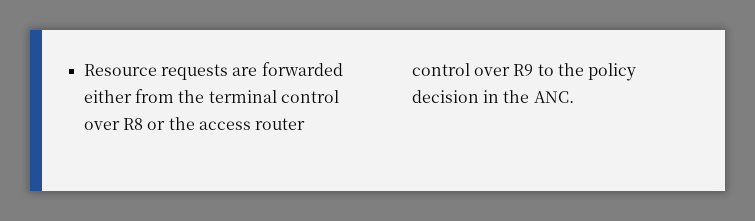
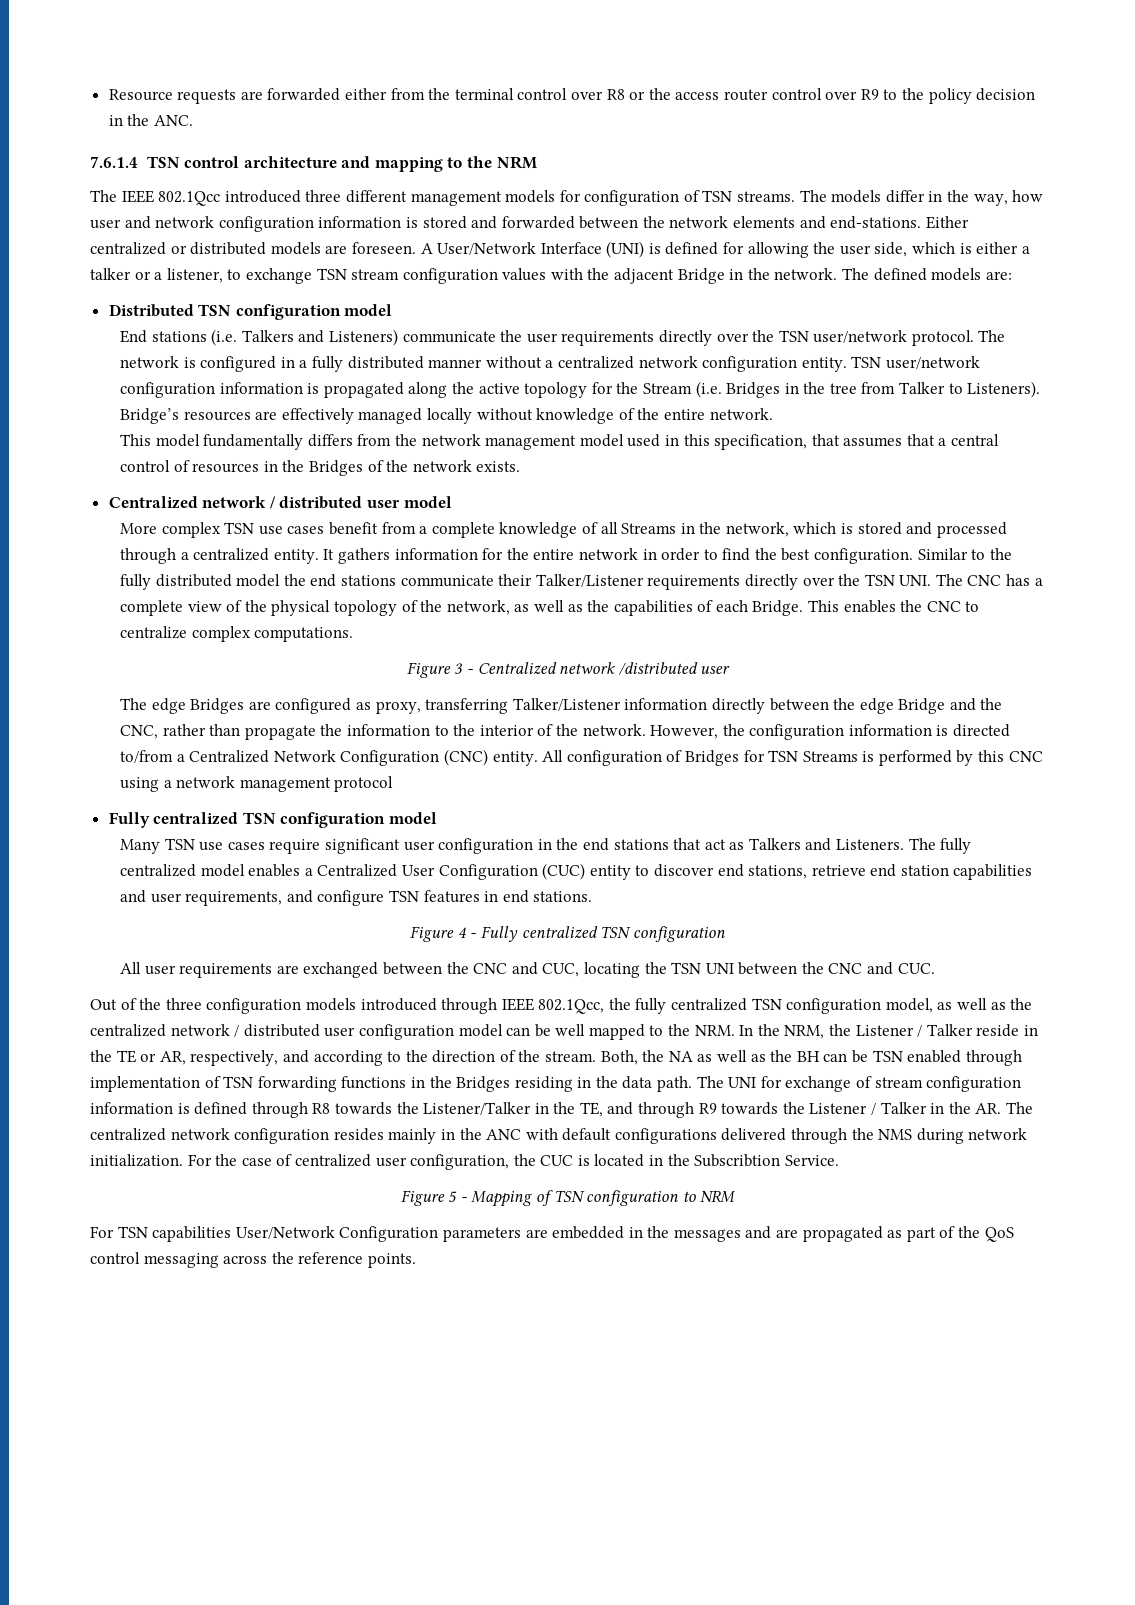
+ 7.6.1.4 TSN control architecture and mapping to the NRM
+ The IEEE 802.1Qcc introduced three different management models for configuration of TSN streams. The models differ in the way, how user and network configuration information is stored and forwarded between the network elements and end-stations. Either centralized or distributed models are foreseen. A User/Network Interface (UNI) is defined for allowing the user side, which is either a talker or a listener, to exchange TSN stream configuration values with the adjacent Bridge in the network. The defined models are:
+ Distributed TSN configuration model
+ End stations (i.e. Talkers and Listeners) communicate the user requirements directly over the TSN user/network protocol. The network is configured in a fully distributed manner without a centralized network configuration entity. TSN user/network configuration information is propagated along the active topology for the Stream (i.e. Bridges in the tree from Talker to Listeners). Bridge’s resources are effectively managed locally without knowledge of the entire network.
+ This model fundamentally differs from the network management model used in this specification, that assumes that a central control of resources in the Bridges of the network exists.
+ Centralized network / distributed user model
+ More complex TSN use cases benefit from a complete knowledge of all Streams in the network, which is stored and processed through a centralized entity. It gathers information for the entire network in order to find the best configuration. Similar to the fully distributed model the end stations communicate their Talker/Listener requirements directly over the TSN UNI. The CNC has a complete view of the physical topology of the network, as well as the capabilities of each Bridge. This enables the CNC to centralize complex computations.
+ Figure 3 - Centralized network /distributed user
+ The edge Bridges are configured as proxy, transferring Talker/Listener information directly between the edge Bridge and the CNC, rather than propagate the information to the interior of the network. However, the configuration information is directed to/from a Centralized Network Configuration (CNC) entity. All configuration of Bridges for TSN Streams is performed by this CNC using a network management protocol
+ Fully centralized TSN configuration model
+ Many TSN use cases require significant user configuration in the end stations that act as Talkers and Listeners. The fully centralized model enables a Centralized User Configuration (CUC) entity to discover end stations, retrieve end station capabilities and user requirements, and configure TSN features in end stations.
+ Figure 4 - Fully centralized TSN configuration
+ All user requirements are exchanged between the CNC and CUC, locating the TSN UNI between the CNC and CUC.
+ Out of the three configuration models introduced through IEEE 802.1Qcc, the fully centralized TSN configuration model, as well as the centralized network / distributed user configuration model can be well mapped to the NRM. In the NRM, the Listener / Talker reside in the TE or AR, respectively, and according to the direction of the stream. Both, the NA as well as the BH can be TSN enabled through implementation of TSN forwarding functions in the Bridges residing in the data path. The UNI for exchange of stream configuration information is defined through R8 towards the Listener/Talker in the TE, and through R9 towards the Listener / Talker in the AR. The centralized network configuration resides mainly in the ANC with default configurations delivered through the NMS during network initialization. For the case of centralized user configuration, the CUC is located in the Subscribtion Service.
+ Figure 5 - Mapping of TSN configuration to NRM
+ For TSN capabilities User/Network Configuration parameters are embedded in the messages and are propagated as part of the QoS control messaging across the reference points.

